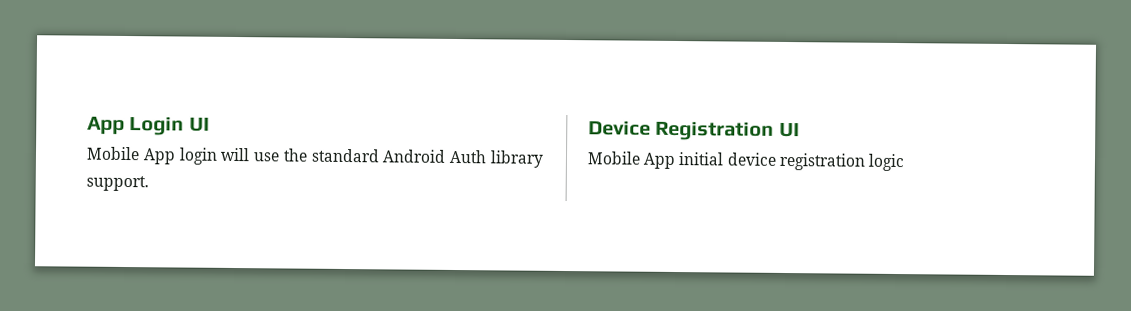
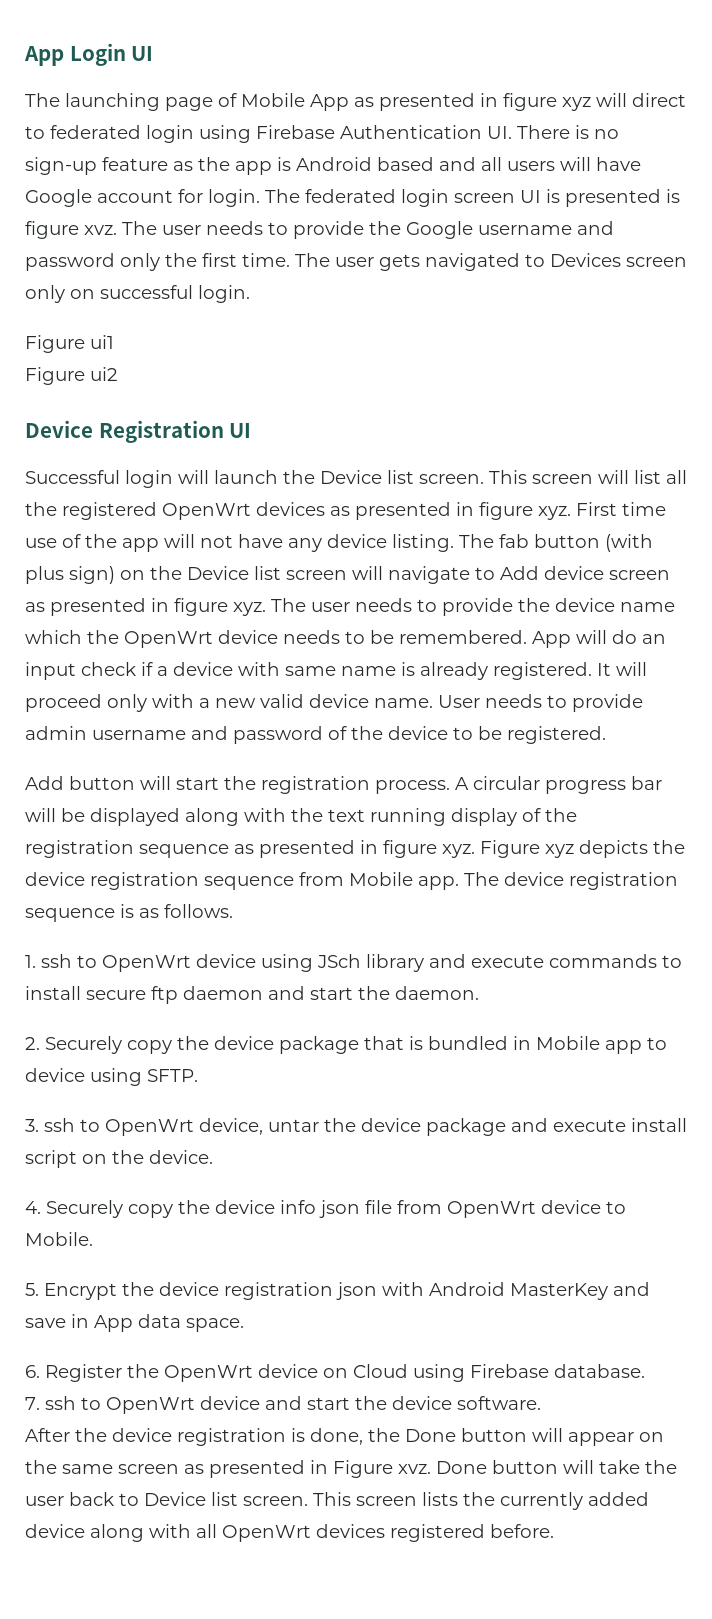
- Mobile App login will use the standard Android Auth library support.
+ The launching page of Mobile App as presented in figure xyz will direct to federated login using Firebase Authentication UI. There is no sign-up feature as the app is Android based and all users will have Google account for login. The federated login screen UI is presented is figure xvz. The user needs to provide the Google username and password only the first time. The user gets navigated to Devices screen only on successful login.
+ Figure ui1
+ Figure ui2
  Device Registration UI
- Mobile App initial device registration logic
+ Successful login will launch the Device list screen. This screen will list all the registered OpenWrt devices as presented in figure xyz. First time use of the app will not have any device listing. The fab button (with plus sign) on the Device list screen will navigate to Add device screen as presented in figure xyz. The user needs to provide the device name which the OpenWrt device needs to be remembered. App will do an input check if a device with same name is already registered. It will proceed only with a new valid device name. User needs to provide admin username and password of the device to be registered.
+ Add button will start the registration process. A circular progress bar will be displayed along with the text running display of the registration sequence as presented in figure xyz. Figure xyz depicts the device registration sequence from Mobile app. The device registration sequence is as follows.
+ 1. ssh to OpenWrt device using JSch library and execute commands to install secure ftp daemon and start the daemon.
+ 2. Securely copy the device package that is bundled in Mobile app to device using SFTP.
+ 3. ssh to OpenWrt device, untar the device package and execute install script on the device.
+ 4. Securely copy the device info json file from OpenWrt device to Mobile.
+ 5. Encrypt the device registration json with Android MasterKey and save in App data space.
+ 6. Register the OpenWrt device on Cloud using Firebase database.
+ 7. ssh to OpenWrt device and start the device software.
+ After the device registration is done, the Done button will appear on the same screen as presented in Figure xvz. Done button will take the user back to Device list screen. This screen lists the currently added device along with all OpenWrt devices registered before.

